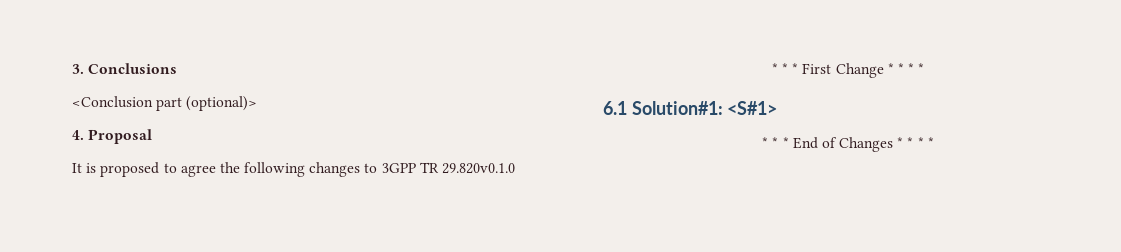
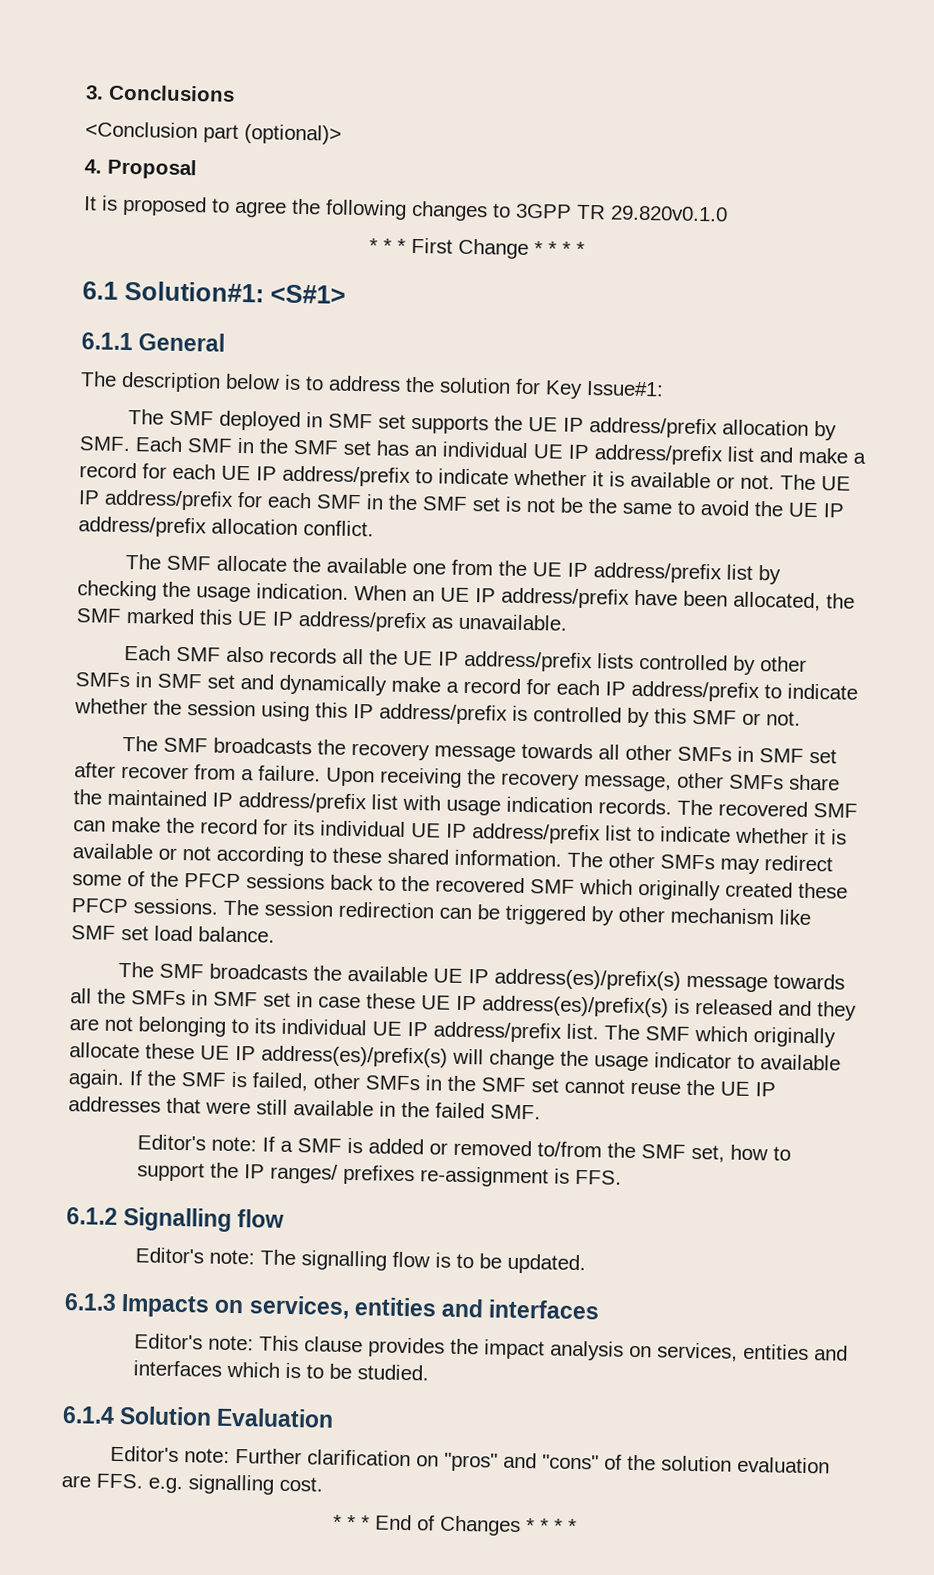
+ 6.1.1 General
+ The description below is to address the solution for Key Issue#1:
+ The SMF deployed in SMF set supports the UE IP address/prefix allocation by SMF. Each SMF in the SMF set has an individual UE IP address/prefix list and make a record for each UE IP address/prefix to indicate whether it is available or not. The UE IP address/prefix for each SMF in the SMF set is not be the same to avoid the UE IP address/prefix allocation conflict.
+ The SMF allocate the available one from the UE IP address/prefix list by checking the usage indication. When an UE IP address/prefix have been allocated, the SMF marked this UE IP address/prefix as unavailable.
+ Each SMF also records all the UE IP address/prefix lists controlled by other SMFs in SMF set and dynamically make a record for each IP address/prefix to indicate whether the session using this IP address/prefix is controlled by this SMF or not.
+ The SMF broadcasts the recovery message towards all other SMFs in SMF set after recover from a failure. Upon receiving the recovery message, other SMFs share the maintained IP address/prefix list with usage indication records. The recovered SMF can make the record for its individual UE IP address/prefix list to indicate whether it is available or not according to these shared information. The other SMFs may redirect some of the PFCP sessions back to the recovered SMF which originally created these PFCP sessions. The session redirection can be triggered by other mechanism like SMF set load balance.
+ The SMF broadcasts the available UE IP address(es)/prefix(s) message towards all the SMFs in SMF set in case these UE IP address(es)/prefix(s) is released and they are not belonging to its individual UE IP address/prefix list. The SMF which originally allocate these UE IP address(es)/prefix(s) will change the usage indicator to available again. If the SMF is failed, other SMFs in the SMF set cannot reuse the UE IP addresses that were still available in the failed SMF.
+ Editor's note: If a SMF is added or removed to/from the SMF set, how to support the IP ranges/ prefixes re-assignment is FFS.
+ 6.1.2 Signalling flow
+ Editor's note: The signalling flow is to be updated.
+ 6.1.3 Impacts on services, entities and interfaces
+ Editor's note: This clause provides the impact analysis on services, entities and interfaces which is to be studied.
+ 6.1.4 Solution Evaluation
+ Editor's note: Further clarification on "pros" and "cons" of the solution evaluation are FFS. e.g. signalling cost.

